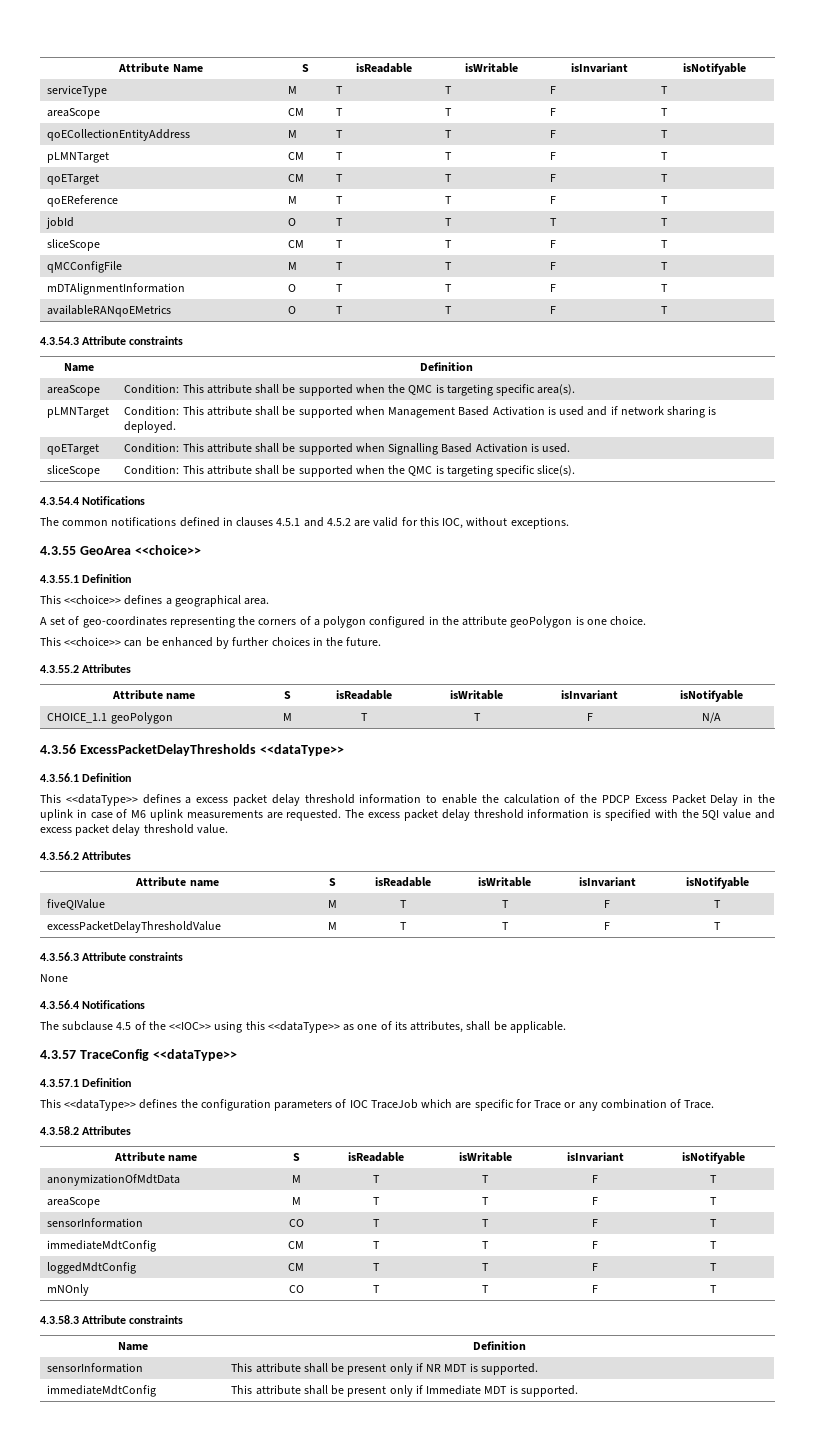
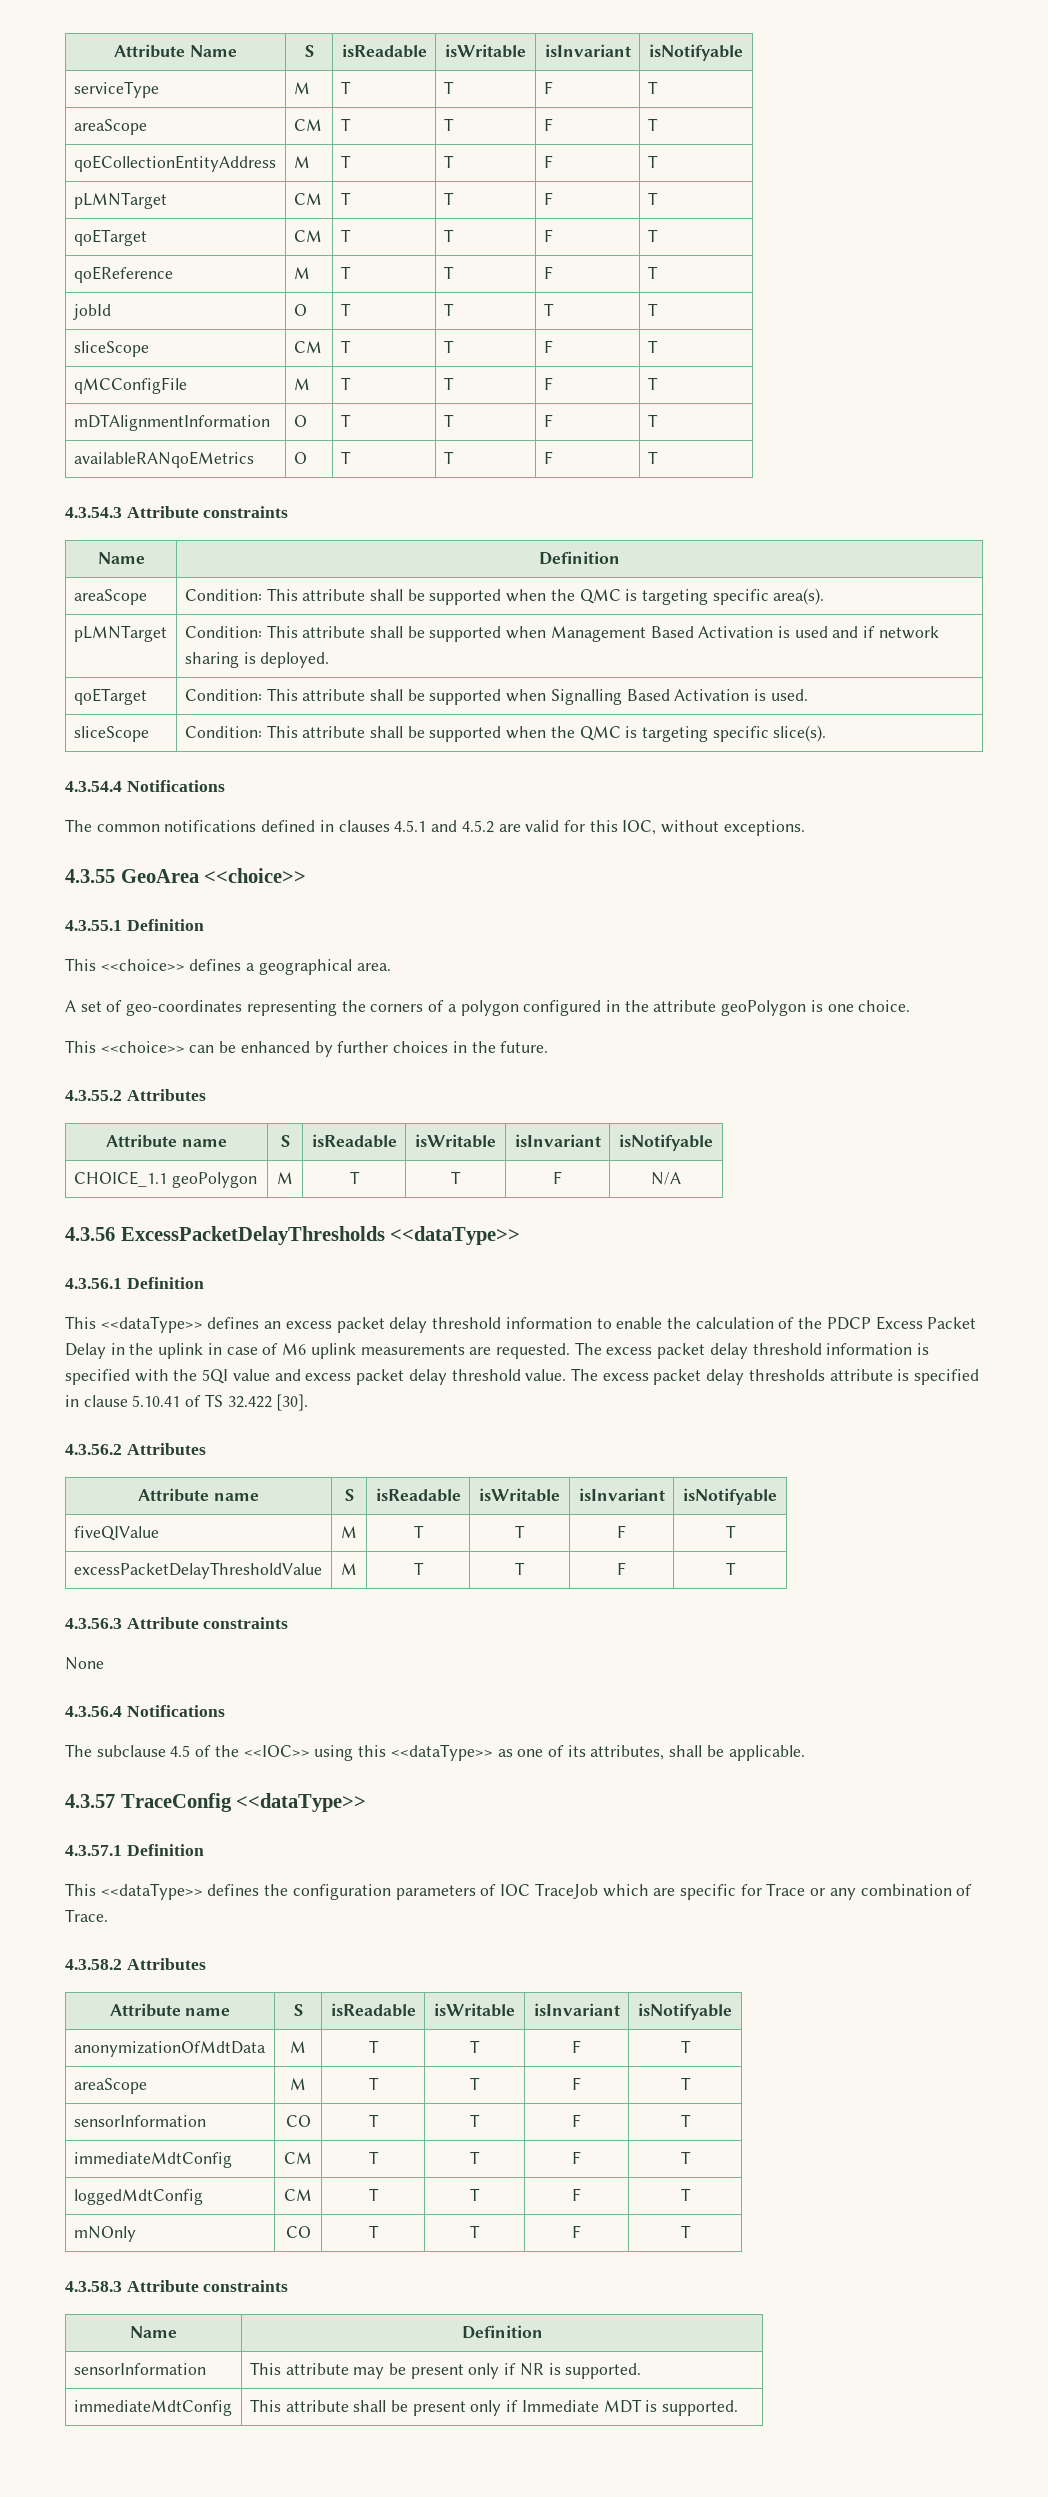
- This <<dataType>> defines a excess packet delay threshold information to enable the calculation of the PDCP Excess Packet Delay in the uplink in case of M6 uplink measurements are requested.
+ This <<dataType>> defines an excess packet delay threshold information to enable the calculation of the PDCP Excess Packet Delay in the uplink in case of M6 uplink measurements are requested.
+ The excess packet delay thresholds attribute is specified in clause 5.10.41 of TS 32.422 [30].
- sensorInformation | This attribute shall be present only if NR MDT is supported.
+ sensorInformation | This attribute may be present only if NR is supported.

